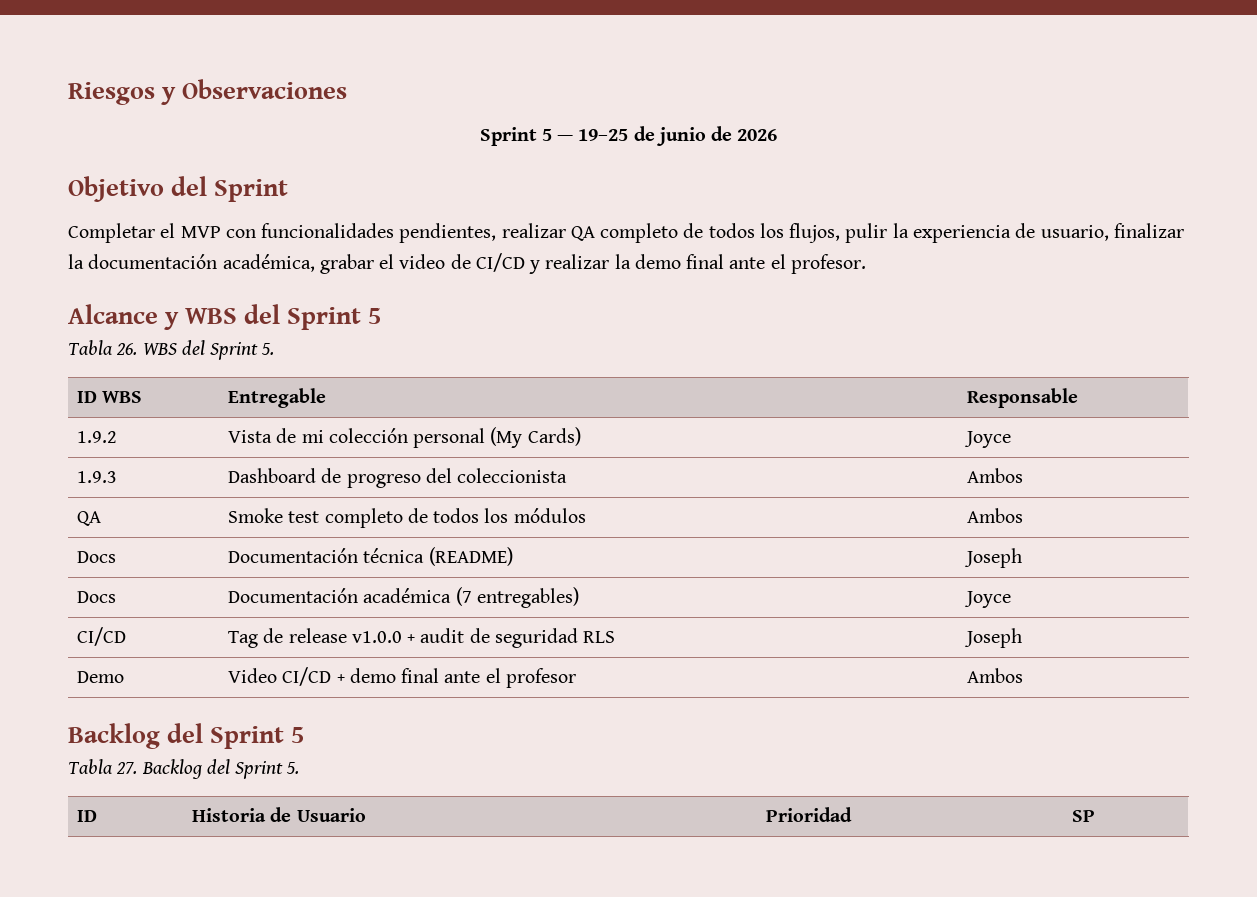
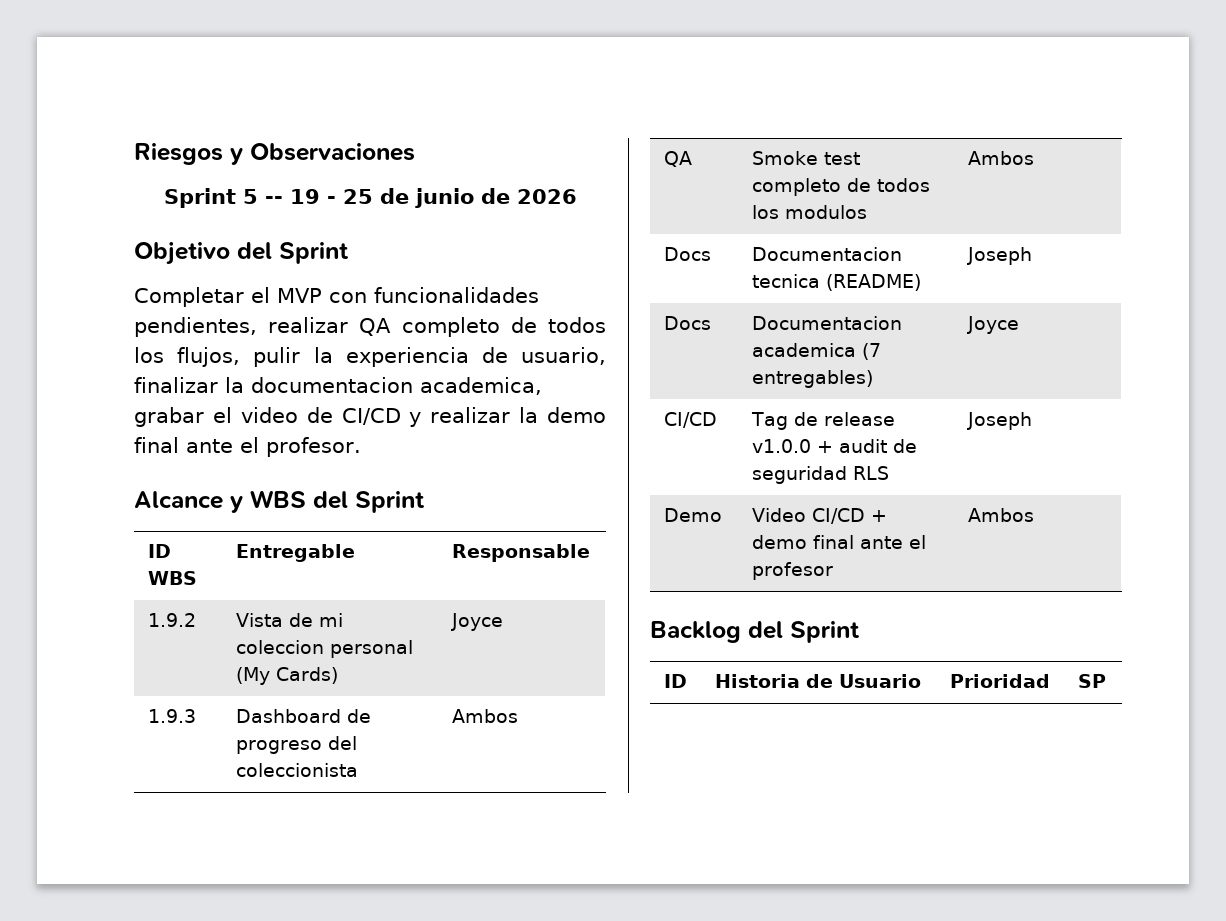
- Sprint 5 — 19–25 de junio de 2026
+ Sprint 5 -- 19 - 25 de junio de 2026
- Completar el MVP con funcionalidades pendientes, realizar QA completo de todos los flujos, pulir la experiencia de usuario, finalizar la documentación académica, grabar el video de CI/CD y realizar la demo final ante el profesor.
+ Completar el MVP con funcionalidades pendientes, realizar QA completo de todos los flujos, pulir la experiencia de usuario, finalizar la documentacion academica, grabar el video de CI/CD y realizar la demo final ante el profesor.
- Alcance y WBS del Sprint 5
- Tabla 26. WBS del Sprint 5.
+ Alcance y WBS del Sprint
- 1.9.2 | Vista de mi colección personal (My Cards) | Joyce
+ 1.9.2 | Vista de mi coleccion personal (My Cards) | Joyce
- QA | Smoke test completo de todos los módulos | Ambos
+ QA | Smoke test completo de todos los modulos | Ambos
- Docs | Documentación técnica (README) | Joseph
+ Docs | Documentacion tecnica (README) | Joseph
- Docs | Documentación académica (7 entregables) | Joyce
+ Docs | Documentacion academica (7 entregables) | Joyce
- Backlog del Sprint 5
- Tabla 27. Backlog del Sprint 5.
+ Backlog del Sprint

